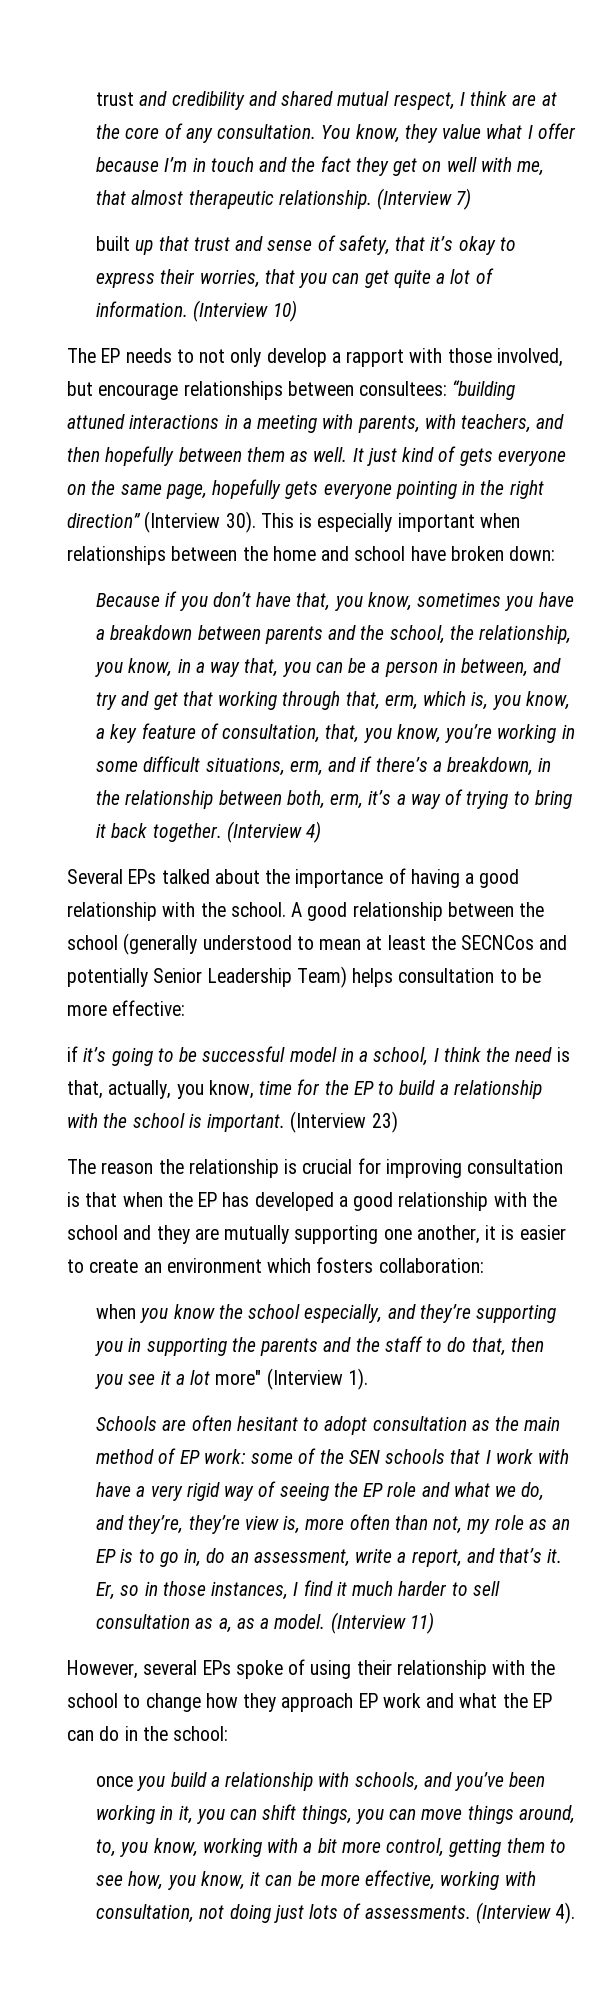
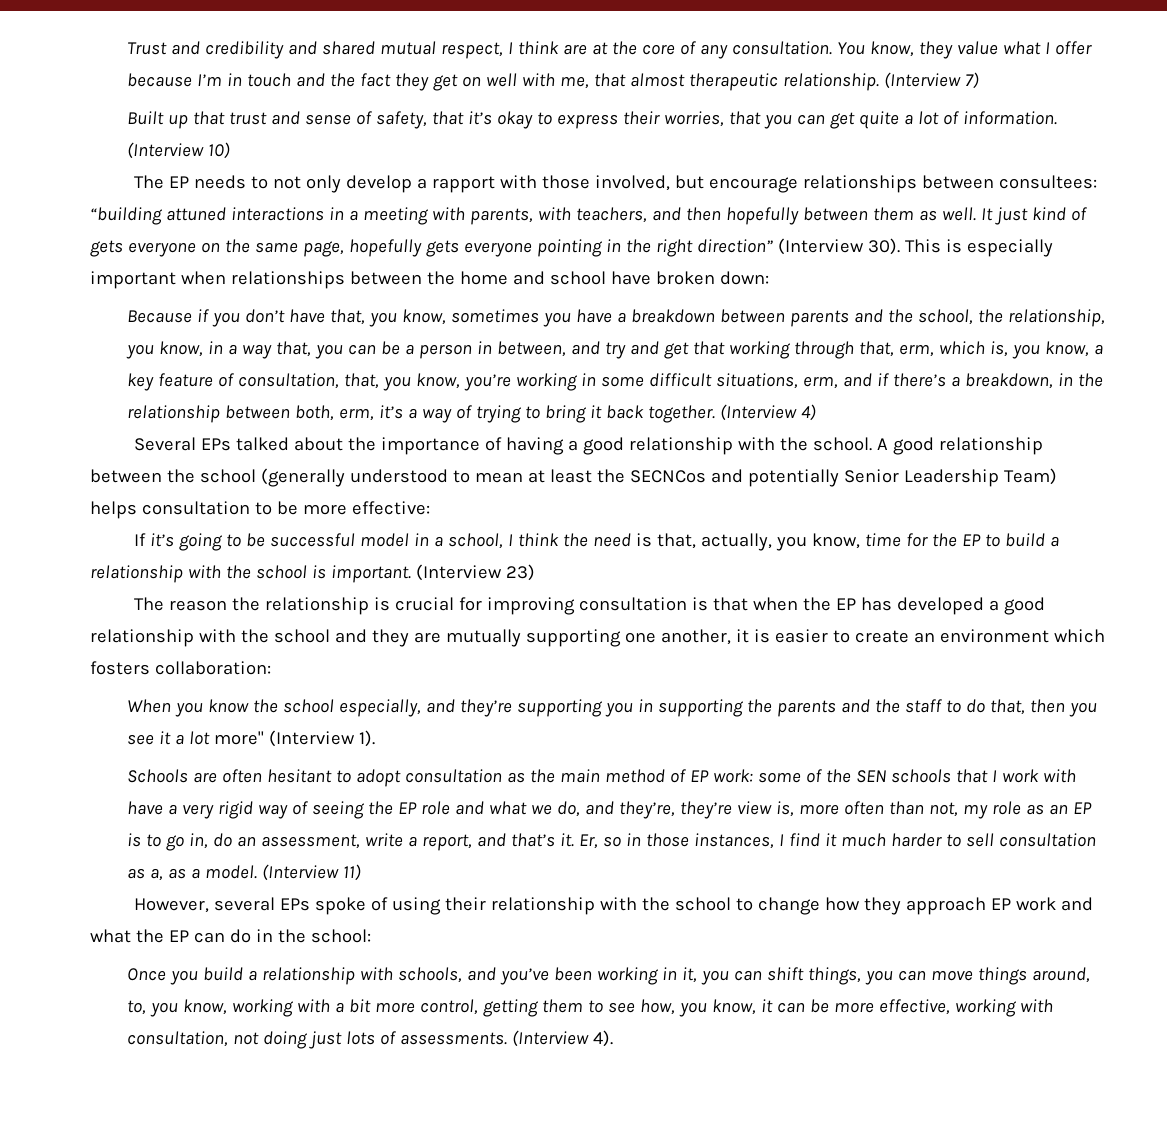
- trust and credibility and shared mutual respect, I think are at the core of any consultation.
+ Trust and credibility and shared mutual respect, I think are at the core of any consultation.
- built up that trust and sense of safety, that it’s okay to express their worries, that you can get quite a lot of information.
+ Built up that trust and sense of safety, that it’s okay to express their worries, that you can get quite a lot of information.
- if it’s going to be successful model in a school, I think the need is that, actually, you know, time for the EP to build a relationship with the school is important.
+ If it’s going to be successful model in a school, I think the need is that, actually, you know, time for the EP to build a relationship with the school is important.
- when you know the school especially, and they’re supporting you in supporting the parents and the staff to do that, then you see it a lot more" (Interview 1).
+ When you know the school especially, and they’re supporting you in supporting the parents and the staff to do that, then you see it a lot more" (Interview 1).
- once you build a relationship with schools, and you’ve been working in it, you can shift things, you can move things around, to, you know, working with a bit more control, getting them to see how, you know, it can be more effective, working with consultation, not doing just lots of assessments.
+ Once you build a relationship with schools, and you’ve been working in it, you can shift things, you can move things around, to, you know, working with a bit more control, getting them to see how, you know, it can be more effective, working with consultation, not doing just lots of assessments.

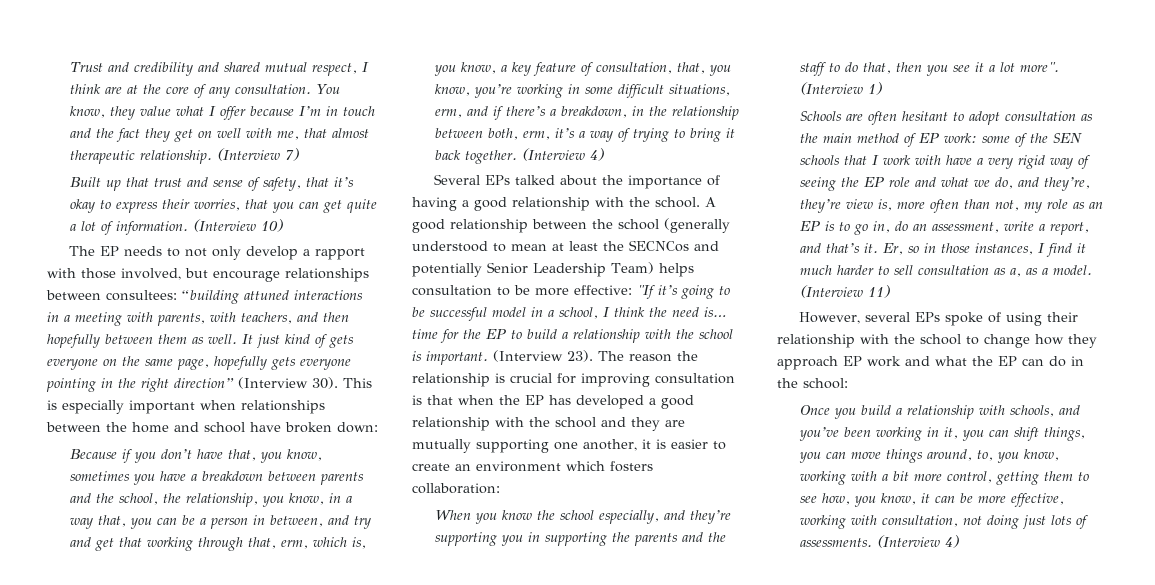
- A good relationship between the school (generally understood to mean at least the SECNCos and potentially Senior Leadership Team) helps consultation to be more effective:
- If it’s going to be successful model in a school, I think the need is that, actually, you know, time for the EP to build a relationship with the school is important.
+ A good relationship between the school (generally understood to mean at least the SECNCos and potentially Senior Leadership Team) helps consultation to be more effective: "If it’s going to be successful model in a school, I think the need is… time for the EP to build a relationship with the school is important.
- (Interview 23)
- The reason the relationship is crucial for improving consultation is that when the EP has developed a good relationship with the school and they are mutually supporting one another, it is easier to create an environment which fosters collaboration:
+ (Interview 23). The reason the relationship is crucial for improving consultation is that when the EP has developed a good relationship with the school and they are mutually supporting one another, it is easier to create an environment which fosters collaboration:
- When you know the school especially, and they’re supporting you in supporting the parents and the staff to do that, then you see it a lot more" (Interview 1).
+ When you know the school especially, and they’re supporting you in supporting the parents and the staff to do that, then you see it a lot more". (Interview 1)
- Once you build a relationship with schools, and you’ve been working in it, you can shift things, you can move things around, to, you know, working with a bit more control, getting them to see how, you know, it can be more effective, working with consultation, not doing just lots of assessments. (Interview 4).
+ Once you build a relationship with schools, and you’ve been working in it, you can shift things, you can move things around, to, you know, working with a bit more control, getting them to see how, you know, it can be more effective, working with consultation, not doing just lots of assessments. (Interview 4)

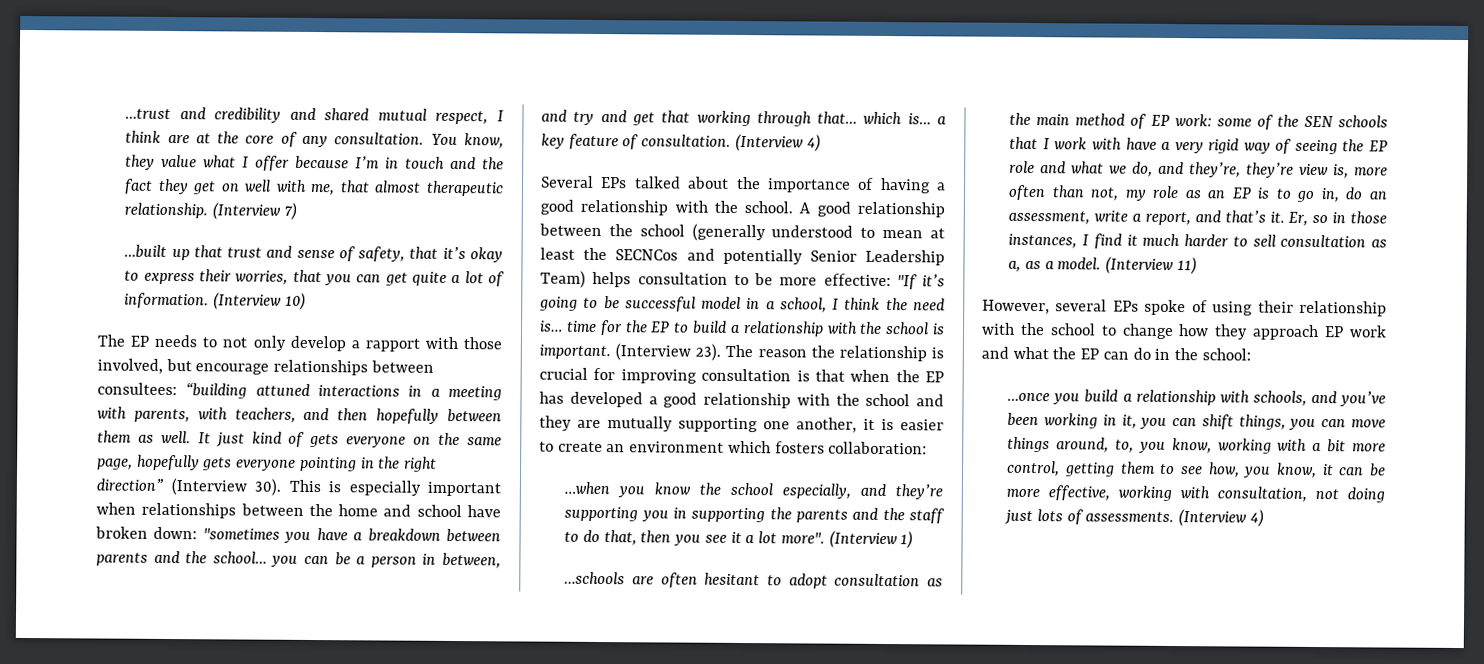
- Trust and credibility and shared mutual respect, I think are at the core of any consultation.
+ …trust and credibility and shared mutual respect, I think are at the core of any consultation.
- Built up that trust and sense of safety, that it’s okay to express their worries, that you can get quite a lot of information.
+ …built up that trust and sense of safety, that it’s okay to express their worries, that you can get quite a lot of information.
- This is especially important when relationships between the home and school have broken down:
- Because if you don’t have that, you know, sometimes you have a breakdown between parents and the school, the relationship, you know, in a way that, you can be a person in between, and try and get that working through that, erm, which is, you know, a key feature of consultation, that, you know, you’re working in some difficult situations, erm, and if there’s a breakdown, in the relationship between both, erm, it’s a way of trying to bring it back together.
+ This is especially important when relationships between the home and school have broken down: "sometimes you have a breakdown between parents and the school… you can be a person in between, and try and get that working through that… which is… a key feature of consultation.
- When you know the school especially, and they’re supporting you in supporting the parents and the staff to do that, then you see it a lot more".
+ …when you know the school especially, and they’re supporting you in supporting the parents and the staff to do that, then you see it a lot more".
- Schools are often hesitant to adopt consultation as the main method of EP work:
+ …schools are often hesitant to adopt consultation as the main method of EP work:
- Once you build a relationship with schools, and you’ve been working in it, you can shift things, you can move things around, to, you know, working with a bit more control, getting them to see how, you know, it can be more effective, working with consultation, not doing just lots of assessments.
+ …once you build a relationship with schools, and you’ve been working in it, you can shift things, you can move things around, to, you know, working with a bit more control, getting them to see how, you know, it can be more effective, working with consultation, not doing just lots of assessments.

